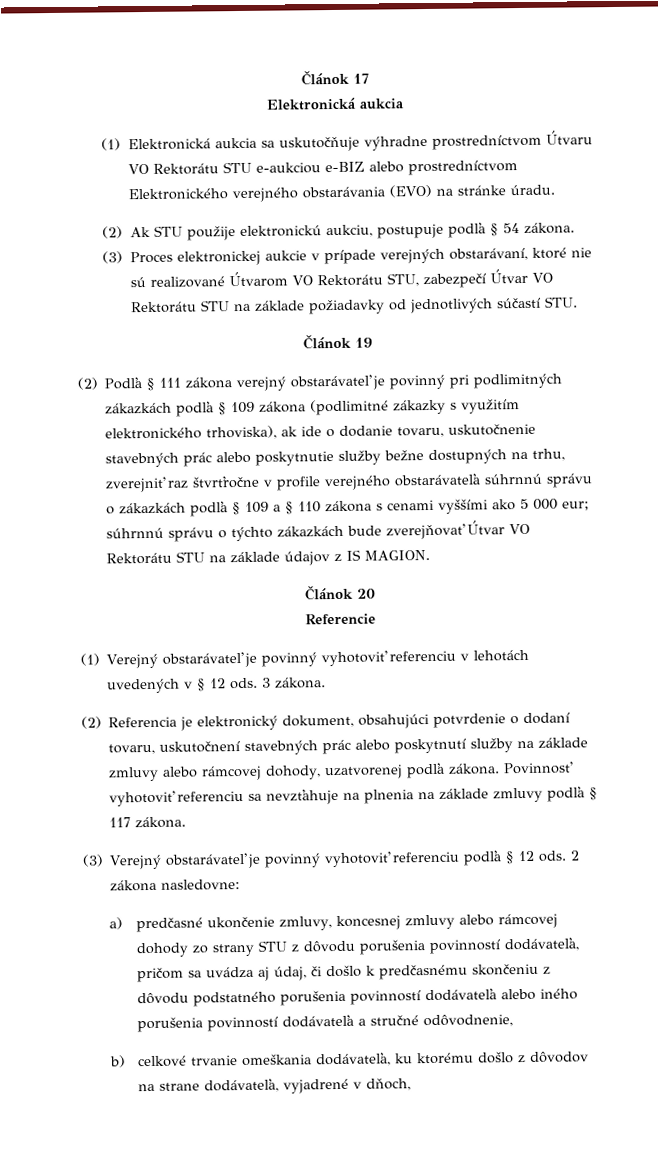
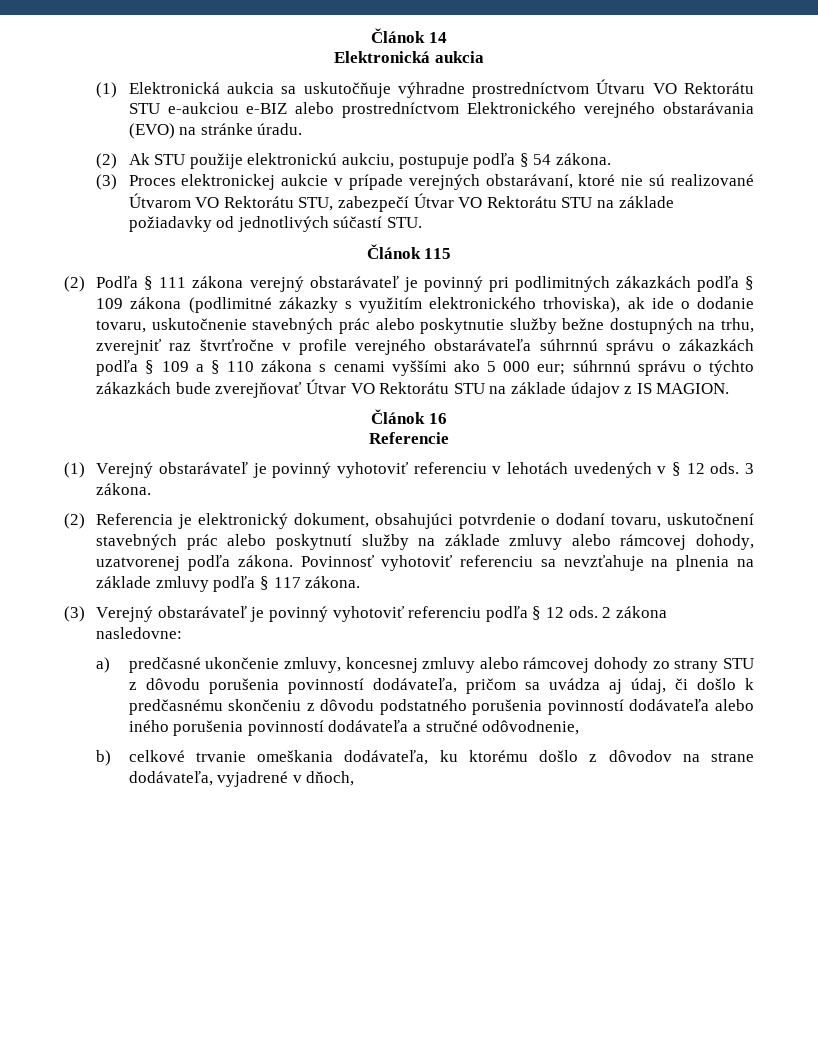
- Článok 17
+ Článok 14
- Článok 19
+ Článok 115
- Článok 20
+ Článok 16

